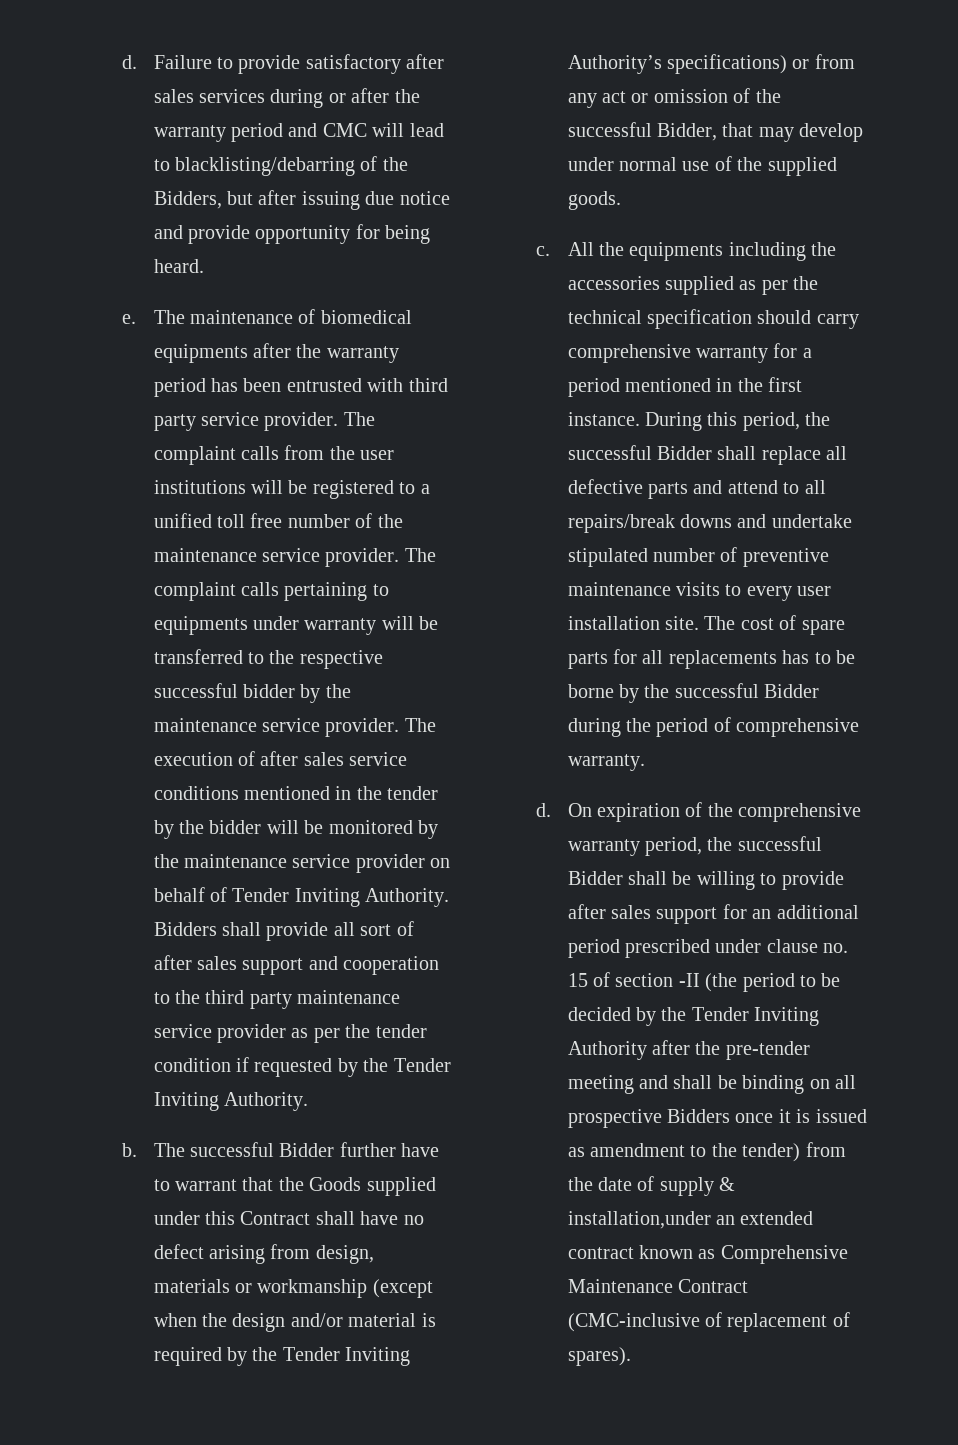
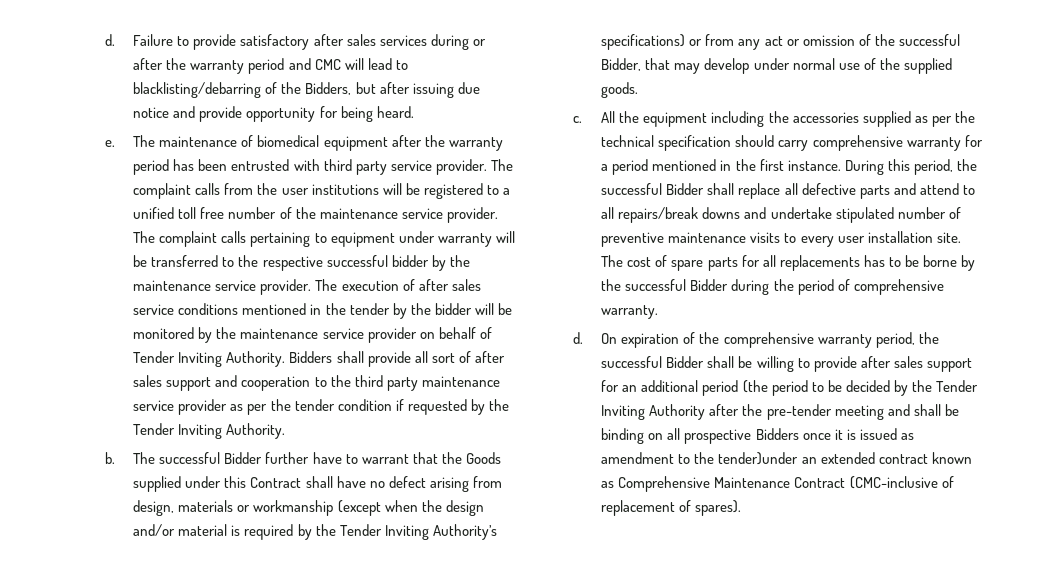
- The maintenance of biomedical equipments after the warranty period has been entrusted with third party service provider.
+ The maintenance of biomedical equipment after the warranty period has been entrusted with third party service provider.
- The complaint calls pertaining to equipments under warranty will be transferred to the respective successful bidder by the maintenance service provider.
+ The complaint calls pertaining to equipment under warranty will be transferred to the respective successful bidder by the maintenance service provider.
- All the equipments including the accessories supplied as per the technical specification should carry comprehensive warranty for a period mentioned in the first instance.
+ All the equipment including the accessories supplied as per the technical specification should carry comprehensive warranty for a period mentioned in the first instance.
- On expiration of the comprehensive warranty period, the successful Bidder shall be willing to provide after sales support for an additional period prescribed under clause no. 15 of section -II (the period to be decided by the Tender Inviting Authority after the pre-tender meeting and shall be binding on all prospective Bidders once it is issued as amendment to the tender) from the date of supply & installation,under an extended contract known as Comprehensive Maintenance Contract (CMC-inclusive of replacement of spares).
+ On expiration of the comprehensive warranty period, the successful Bidder shall be willing to provide after sales support for an additional period (the period to be decided by the Tender Inviting Authority after the pre-tender meeting and shall be binding on all prospective Bidders once it is issued as amendment to the tender)under an extended contract known as Comprehensive Maintenance Contract (CMC-inclusive of replacement of spares).

